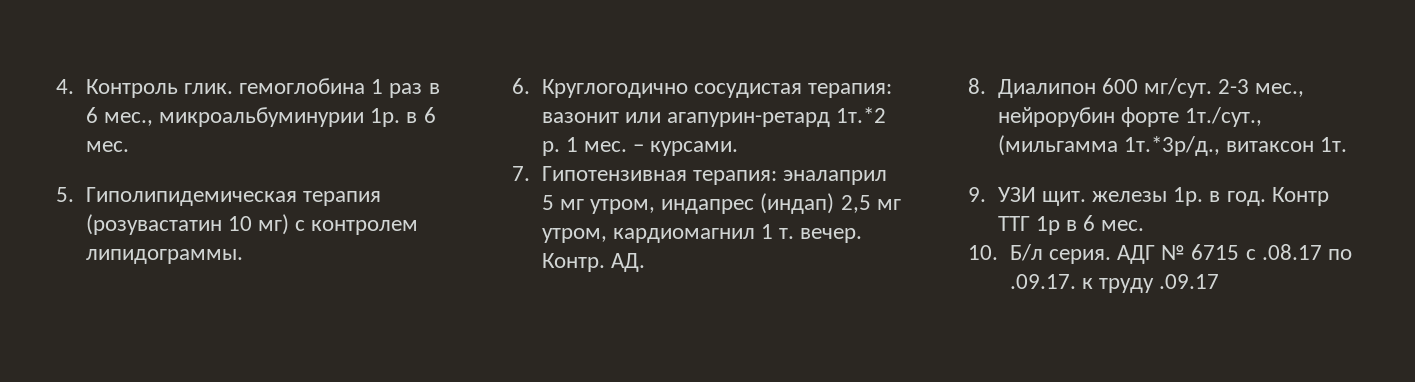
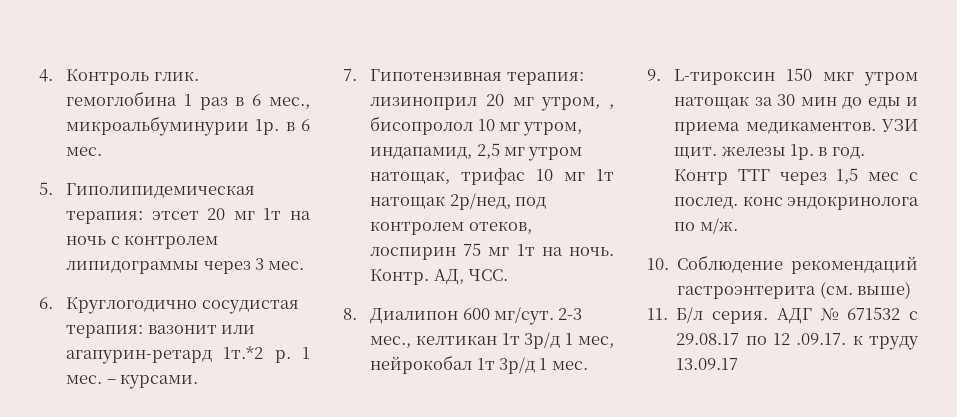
- 5. Гиполипидемическая терапия (розувастатин 10 мг) с контролем липидограммы.
+ 5. Гиполипидемическая терапия: этсет 20 мг 1т на ночь с контролем липидограммы через 3 мес.
- 7. Гипотензивная терапия: эналаприл 5 мг утром, индапрес (индап) 2,5 мг утром, кардиомагнил 1 т. вечер. Контр. АД.
+ 7. Гипотензивная терапия: лизиноприл 20 мг утром, , бисопролол 10 мг утром, индапамид, 2,5 мг утром натощак, трифас 10 мг 1т натощак 2р/нед, под контролем отеков, лоспирин 75 мг 1т на ночь. Контр. АД, ЧСС.
- 2-3 мес., нейрорубин форте 1т./сут., (мильгамма 1т.*3р/д., витаксон 1т.
- 9. УЗИ щит. железы 1р. в год.
+ 2-3 мес., келтикан 1т 3р/д 1 мес, нейрокобал 1т 3р/д 1 мес.
+ 9. L-тироксин 150 мкг утром натощак за 30 мин до еды и приема медикаментов. УЗИ щит. железы 1р. в год.
- Контр ТТГ 1р в 6 мес.
- 10. Б/л серия. АДГ № 6715 с .08.17 по .09.17. к труду .09.17
+ Контр ТТГ через 1,5 мес с послед. конс эндокринолога по м/ж.
+ 10. Соблюдение рекомендаций гастроэнтерита (см. выше)
+ 11. Б/л серия. АДГ № 671532 с 29.08.17 по 12 .09.17. к труду 13.09.17

